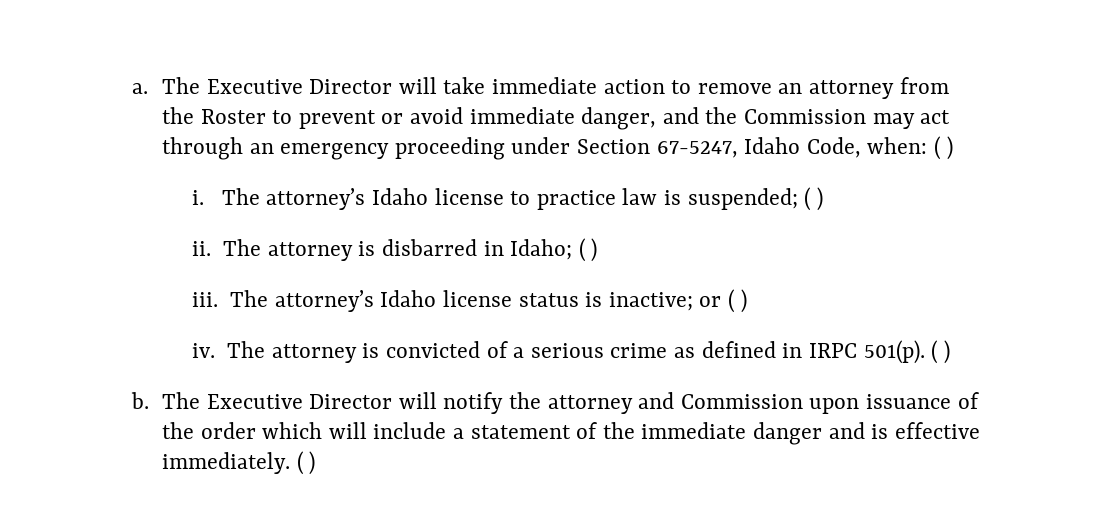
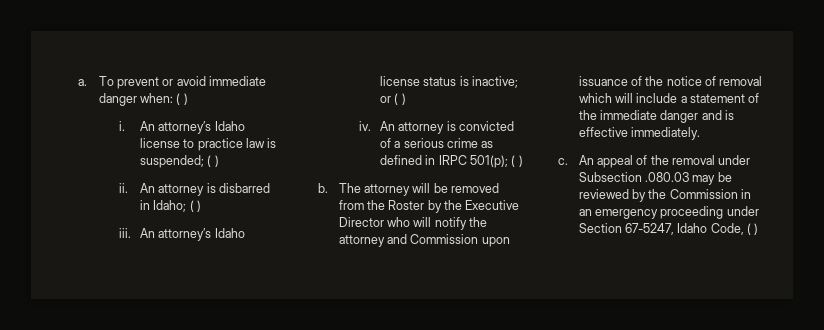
- The Executive Director will take immediate action to remove an attorney from the Roster to prevent or avoid immediate danger, and the Commission may act through an emergency proceeding under Section 67-5247, Idaho Code, when: ( )
+ To prevent or avoid immediate danger when: ( )
- The attorney’s Idaho license to practice law is suspended; ( )
+ An attorney’s Idaho license to practice law is suspended; ( )
- The attorney is disbarred in Idaho; ( )
+ An attorney is disbarred in Idaho; ( )
- The attorney’s Idaho license status is inactive; or ( )
+ An attorney’s Idaho license status is inactive; or ( )
- The attorney is convicted of a serious crime as defined in IRPC 501(p). ( )
+ An attorney is convicted of a serious crime as defined in IRPC 501(p); ( )
- The Executive Director will notify the attorney and Commission upon issuance of the order which will include a statement of the immediate danger and is effective immediately. ( )
+ The attorney will be removed from the Roster by the Executive Director who will notify the attorney and Commission upon issuance of the notice of removal which will include a statement of the immediate danger and is effective immediately.
+ c. An appeal of the removal under Subsection .080.03 may be reviewed by the Commission in an emergency proceeding under Section 67-5247, Idaho Code, ( )

